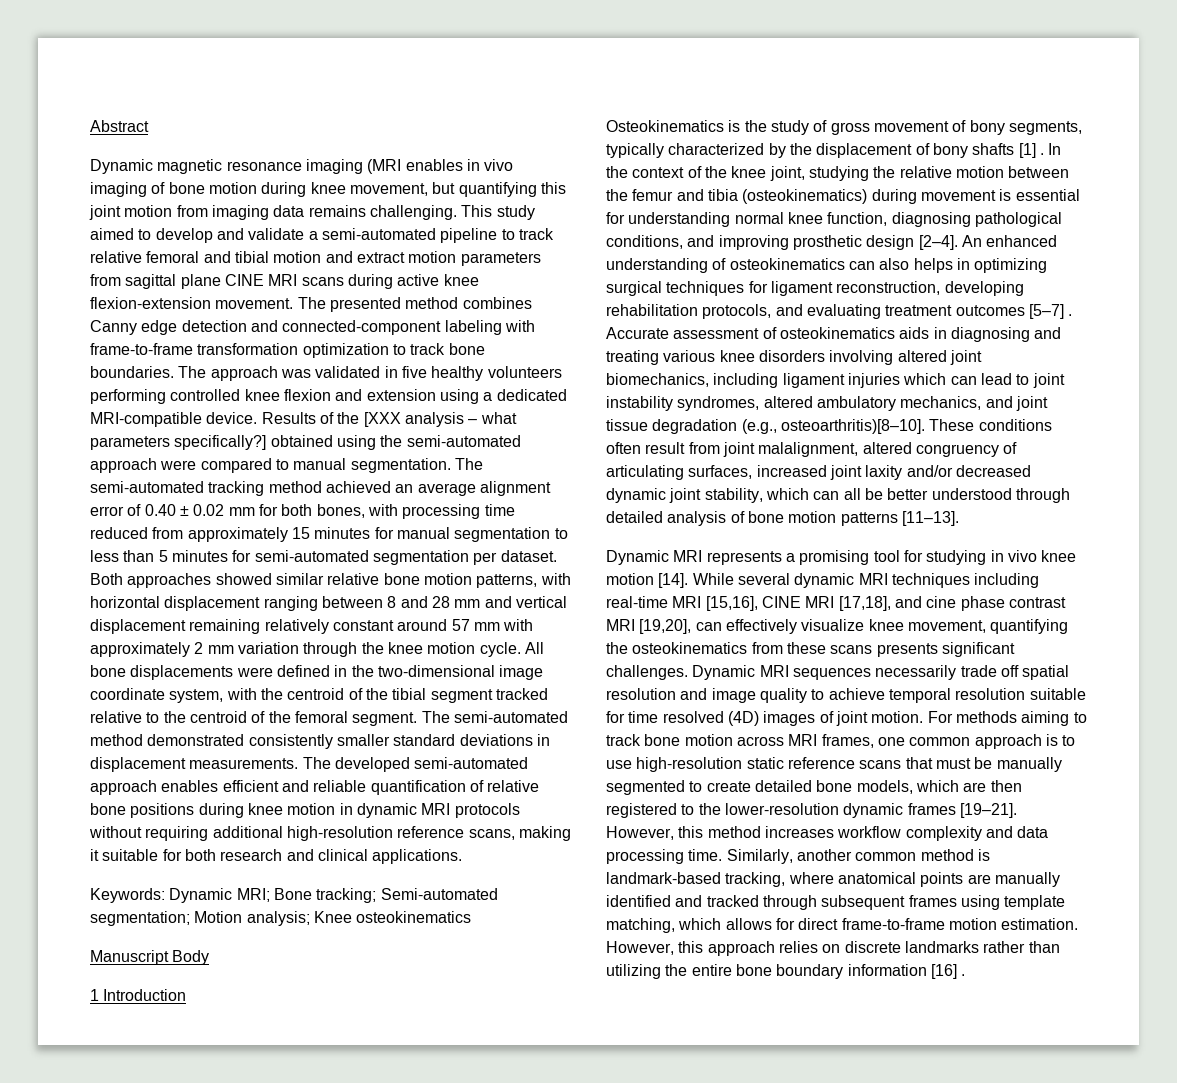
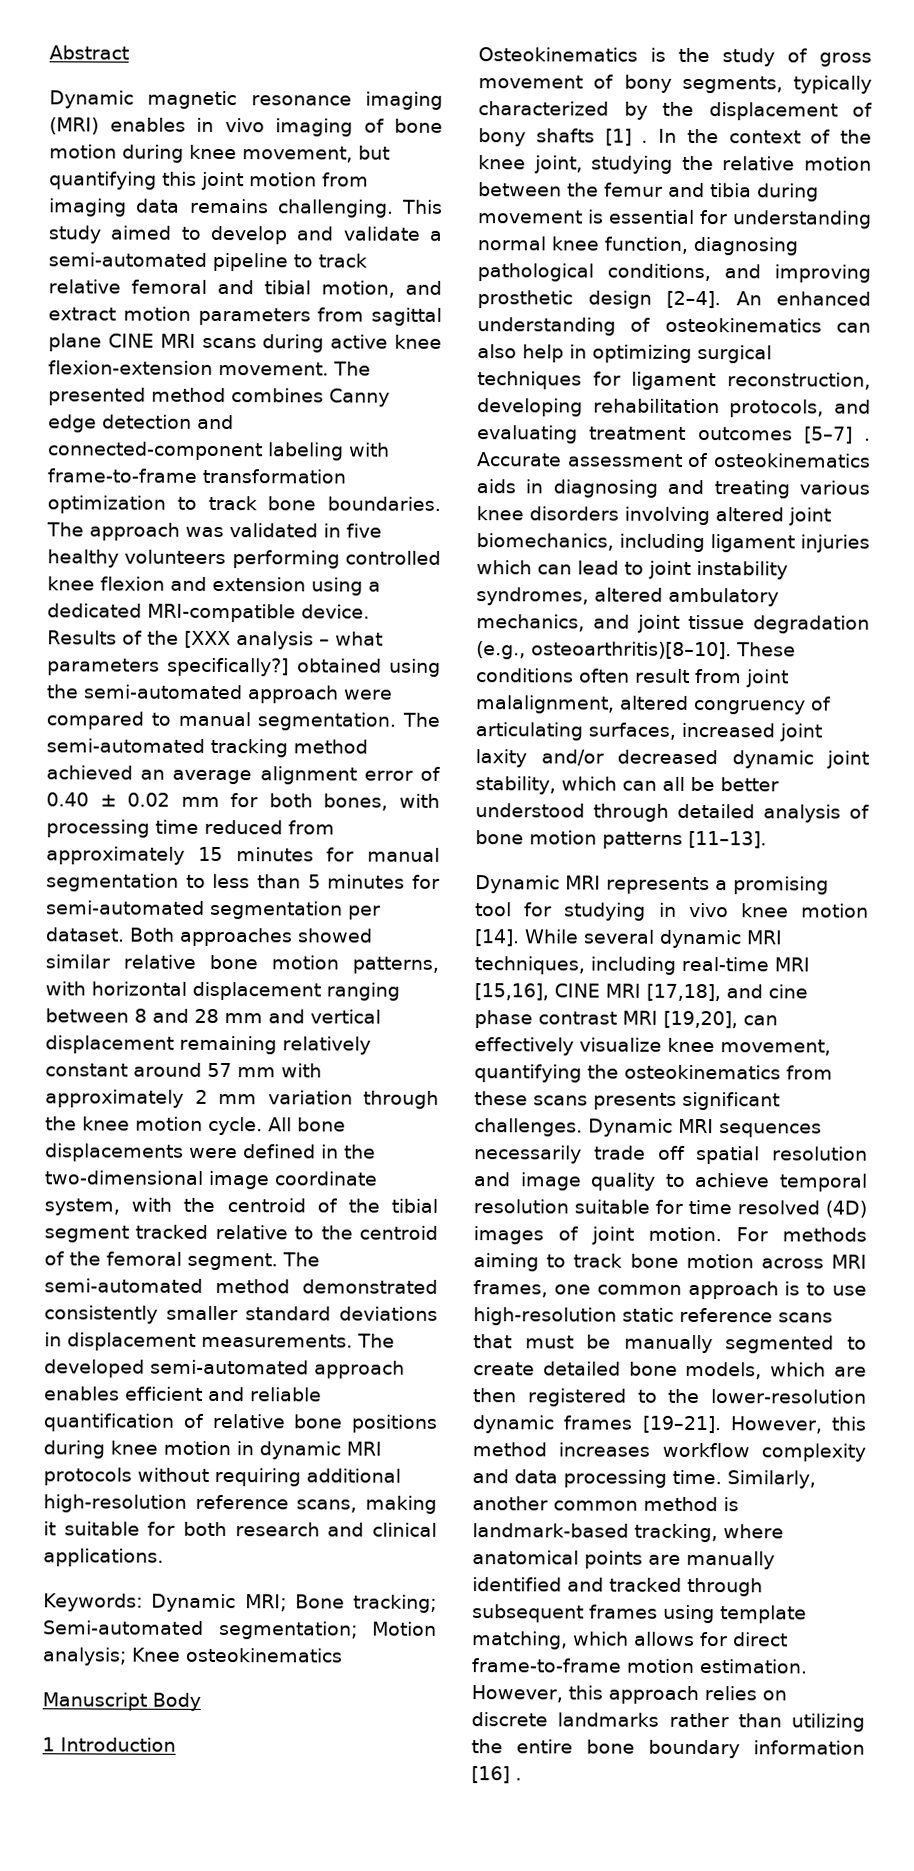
- Dynamic magnetic resonance imaging (MRI enables in vivo imaging of bone motion during knee movement, but quantifying this joint motion from imaging data remains challenging.
+ Dynamic magnetic resonance imaging (MRI) enables in vivo imaging of bone motion during knee movement, but quantifying this joint motion from imaging data remains challenging.
- This study aimed to develop and validate a semi-automated pipeline to track relative femoral and tibial motion and extract motion parameters from sagittal plane CINE MRI scans during active knee flexion-extension movement.
+ This study aimed to develop and validate a semi-automated pipeline to track relative femoral and tibial motion, and extract motion parameters from sagittal plane CINE MRI scans during active knee flexion-extension movement.
- In the context of the knee joint, studying the relative motion between the femur and tibia (osteokinematics) during movement is essential for understanding normal knee function, diagnosing pathological conditions, and improving prosthetic design [2–4].
+ In the context of the knee joint, studying the relative motion between the femur and tibia during movement is essential for understanding normal knee function, diagnosing pathological conditions, and improving prosthetic design [2–4].
- An enhanced understanding of osteokinematics can also helps in optimizing surgical techniques for ligament reconstruction, developing rehabilitation protocols, and evaluating treatment outcomes [5–7] .
+ An enhanced understanding of osteokinematics can also help in optimizing surgical techniques for ligament reconstruction, developing rehabilitation protocols, and evaluating treatment outcomes [5–7] .
- While several dynamic MRI techniques including real-time MRI [15,16], CINE MRI [17,18], and cine phase contrast MRI [19,20], can effectively visualize knee movement, quantifying the osteokinematics from these scans presents significant challenges.
+ While several dynamic MRI techniques, including real-time MRI [15,16], CINE MRI [17,18], and cine phase contrast MRI [19,20], can effectively visualize knee movement, quantifying the osteokinematics from these scans presents significant challenges.

